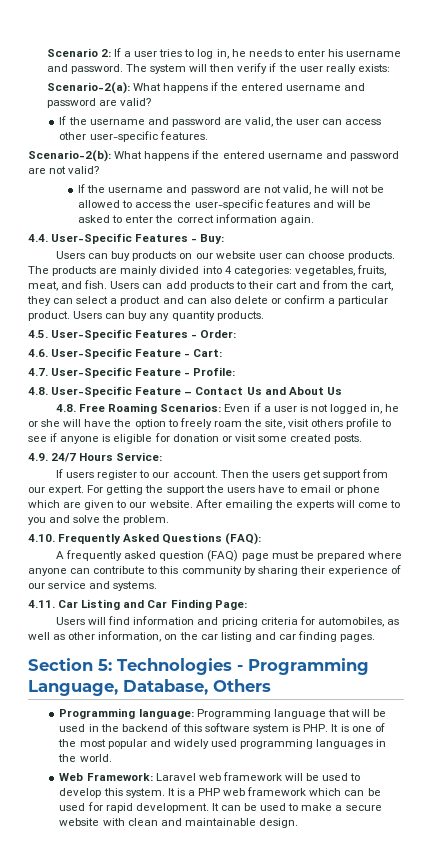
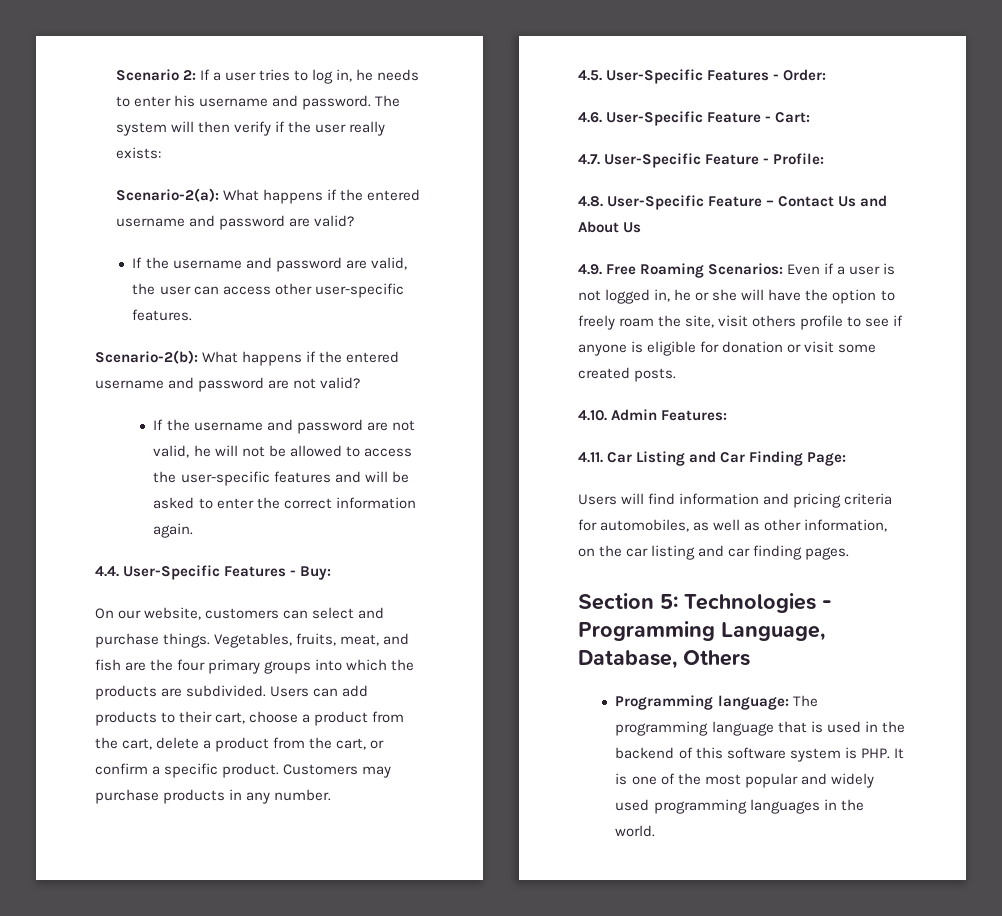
- Users can buy products on our website user can choose products. The products are mainly divided into 4 categories: vegetables, fruits, meat, and fish.
+ On our website, customers can select and purchase things. Vegetables, fruits, meat, and fish are the four primary groups into which the products are subdivided.
- Users can add products to their cart and from the cart, they can select a product and can also delete or confirm a particular product. Users can buy any quantity products.
+ Users can add products to their cart, choose a product from the cart, delete a product from the cart, or confirm a specific product. Customers may purchase products in any number.
- 4.8. Free Roaming Scenarios: Even if a user is not logged in, he or she will have the option to freely roam the site, visit others profile to see if anyone is eligible for donation or visit some created posts.
+ 4.9. Free Roaming Scenarios: Even if a user is not logged in, he or she will have the option to freely roam the site, visit others profile to see if anyone is eligible for donation or visit some created posts.
- 4.9. 24/7 Hours Service:
- If users register to our account. Then the users get support from our expert. For getting the support the users have to email or phone which are given to our website. After emailing the experts will come to you and solve the problem.
- 4.10. Frequently Asked Questions (FAQ):
- A frequently asked question (FAQ) page must be prepared where anyone can contribute to this community by sharing their experience of our service and systems.
+ 4.10. Admin Features:
- Programming language: Programming language that will be used in the backend of this software system is PHP. It is one of the most popular and widely used programming languages in the world.
+ Programming language: The programming language that is used in the backend of this software system is PHP. It is one of the most popular and widely used programming languages in the world.
- Web Framework: Laravel web framework will be used to develop this system. It is a PHP web framework which can be used for rapid development. It can be used to make a secure website with clean and maintainable design.

